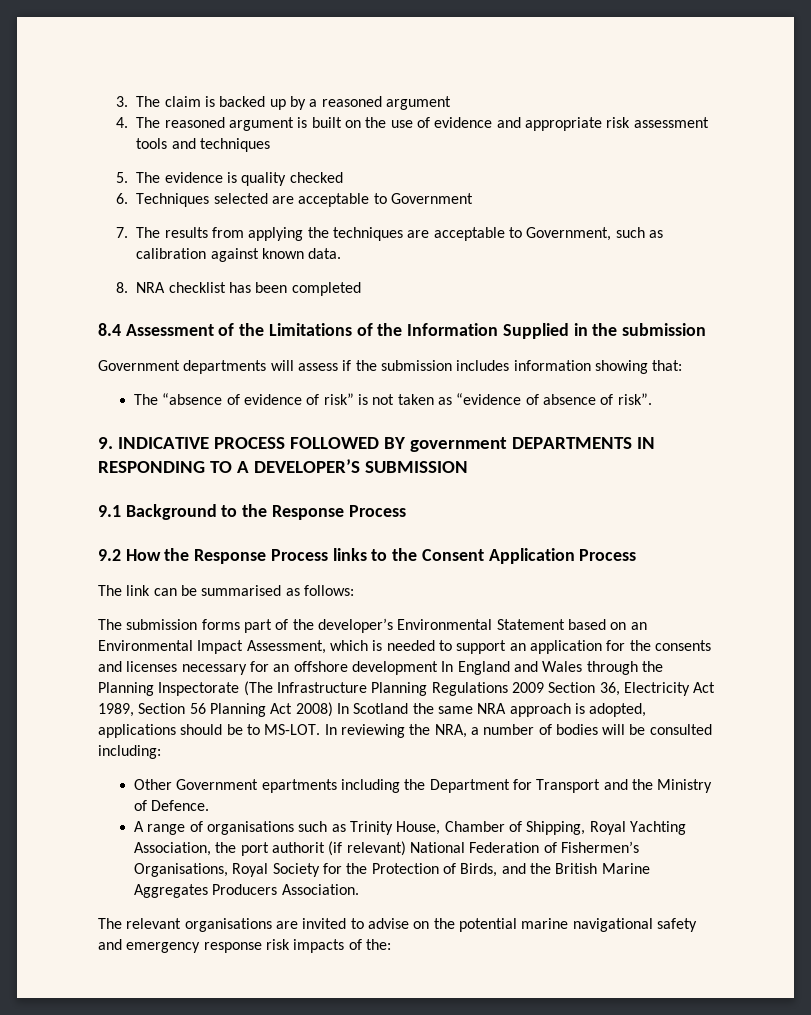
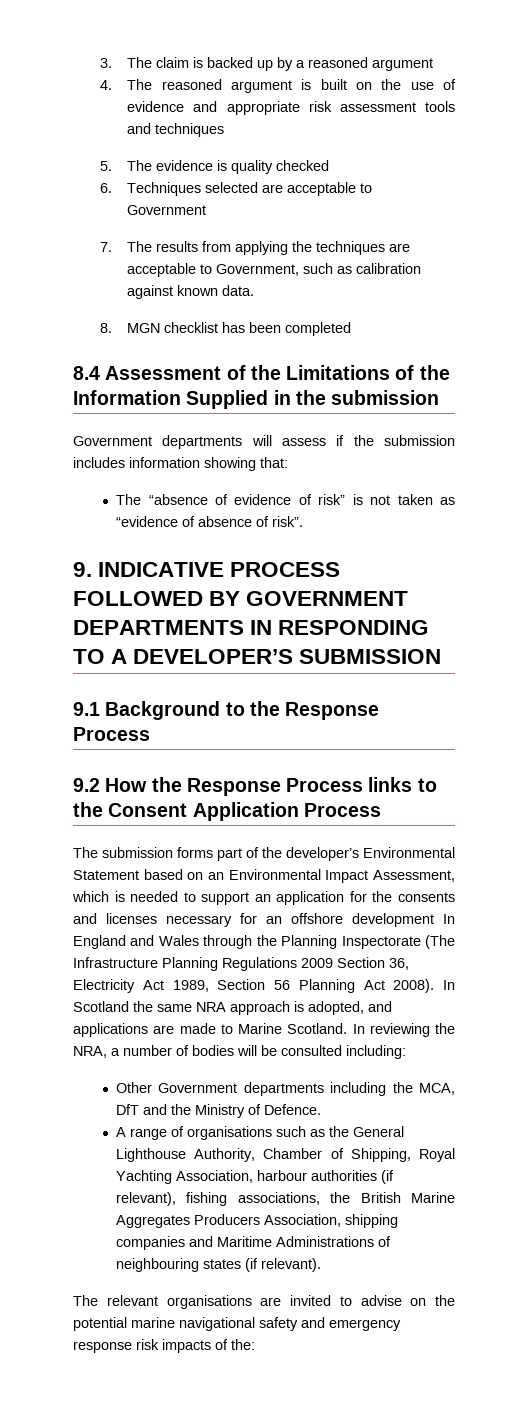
- 8. NRA checklist has been completed
+ 8. MGN checklist has been completed
- 9. INDICATIVE PROCESS FOLLOWED BY government DEPARTMENTS IN RESPONDING TO A DEVELOPER’S SUBMISSION
+ 9. INDICATIVE PROCESS FOLLOWED BY GOVERNMENT DEPARTMENTS IN RESPONDING TO A DEVELOPER’S SUBMISSION
- The link can be summarised as follows:
- The submission forms part of the developer’s Environmental Statement based on an Environmental Impact Assessment, which is needed to support an application for the consents and licenses necessary for an offshore development In England and Wales through the Planning Inspectorate (The Infrastructure Planning Regulations 2009 Section 36, Electricity Act 1989, Section 56 Planning Act 2008) In Scotland the same NRA approach is adopted, applications should be to MS-LOT.
+ The submission forms part of the developer’s Environmental Statement based on an Environmental Impact Assessment, which is needed to support an application for the consents and licenses necessary for an offshore development In England and Wales through the Planning Inspectorate (The Infrastructure Planning Regulations 2009 Section 36, Electricity Act 1989, Section 56 Planning Act 2008). In Scotland the same NRA approach is adopted, and applications are made to Marine Scotland.
- Other Government epartments including the Department for Transport and the Ministry of Defence.
+ Other Government departments including the MCA, DfT and the Ministry of Defence.
- A range of organisations such as Trinity House, Chamber of Shipping, Royal Yachting Association, the port authorit (if relevant) National Federation of Fishermen’s Organisations, Royal Society for the Protection of Birds, and the British Marine Aggregates Producers Association.
+ A range of organisations such as the General Lighthouse Authority, Chamber of Shipping, Royal Yachting Association, harbour authorities (if relevant), fishing associations, the British Marine Aggregates Producers Association, shipping companies and Maritime Administrations of neighbouring states (if relevant).

